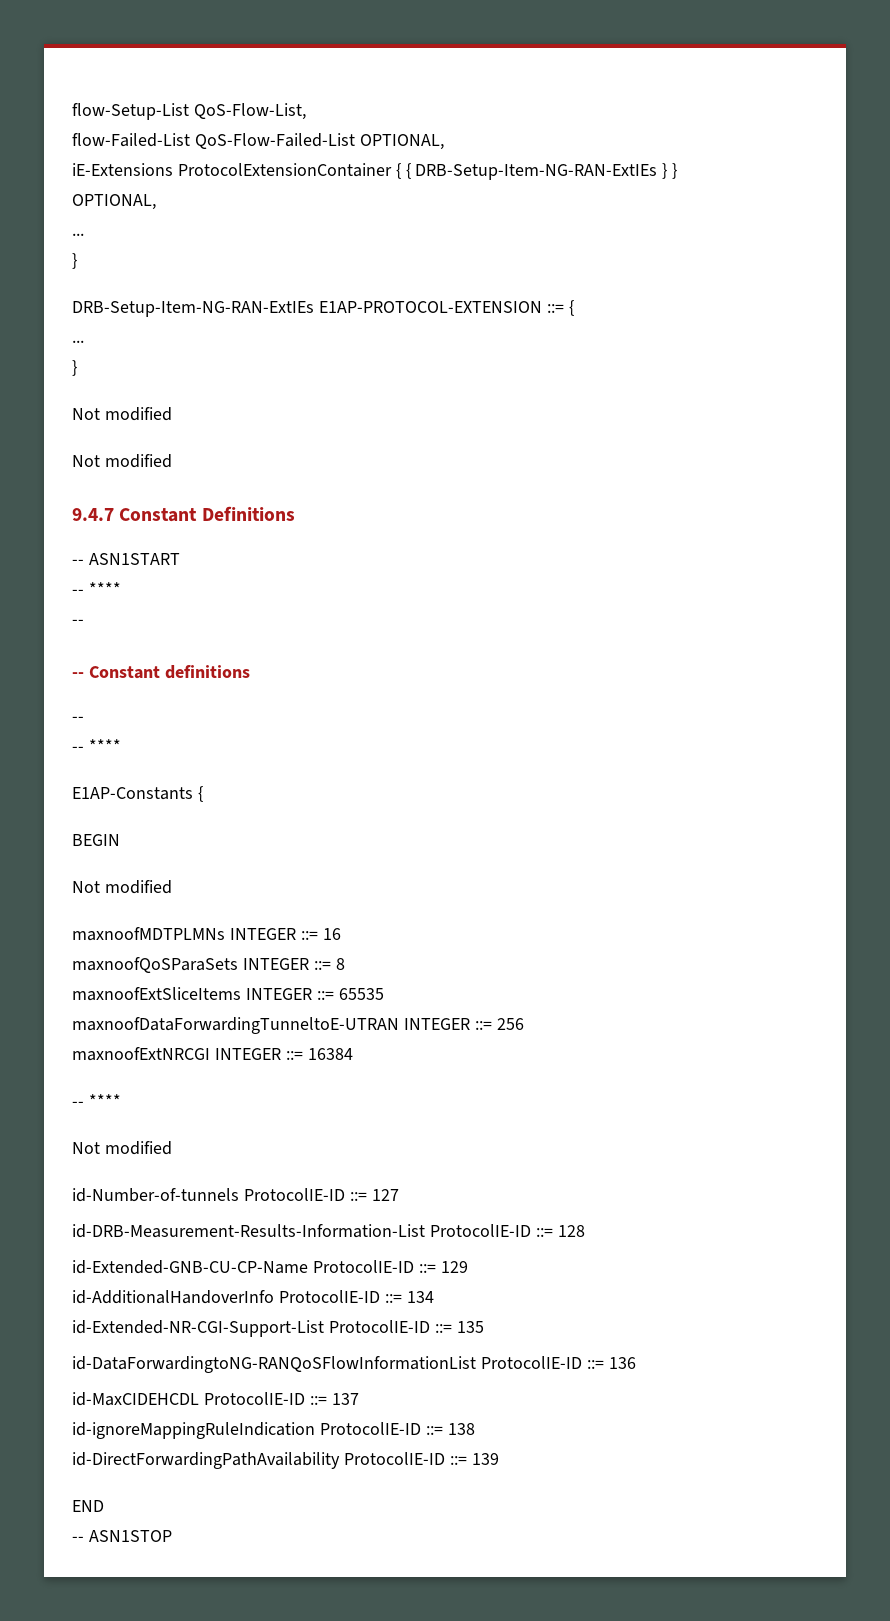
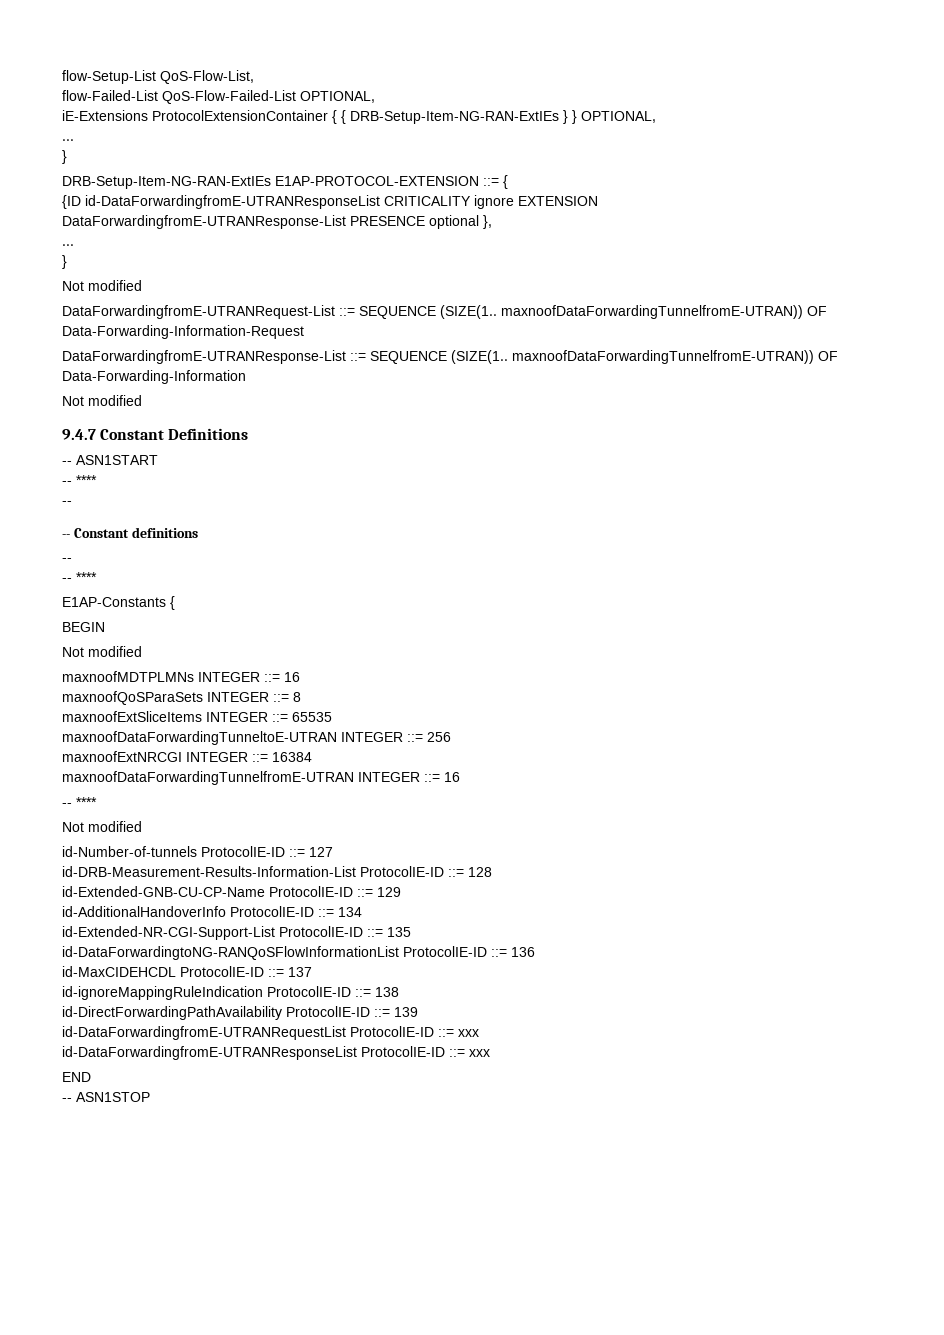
  DRB-Setup-Item-NG-RAN-ExtIEs E1AP-PROTOCOL-EXTENSION ::= {
+ {ID id-DataForwardingfromE-UTRANResponseList CRITICALITY ignore EXTENSION DataForwardingfromE-UTRANResponse-List PRESENCE optional },
  ...
  }
  Not modified
+ DataForwardingfromE-UTRANRequest-List ::= SEQUENCE (SIZE(1.. maxnoofDataForwardingTunnelfromE-UTRAN)) OF Data-Forwarding-Information-Request
+ DataForwardingfromE-UTRANResponse-List ::= SEQUENCE (SIZE(1.. maxnoofDataForwardingTunnelfromE-UTRAN)) OF Data-Forwarding-Information
+ maxnoofDataForwardingTunnelfromE-UTRAN INTEGER ::= 16
+ id-DataForwardingfromE-UTRANRequestList ProtocolIE-ID ::= xxx
+ id-DataForwardingfromE-UTRANResponseList ProtocolIE-ID ::= xxx

